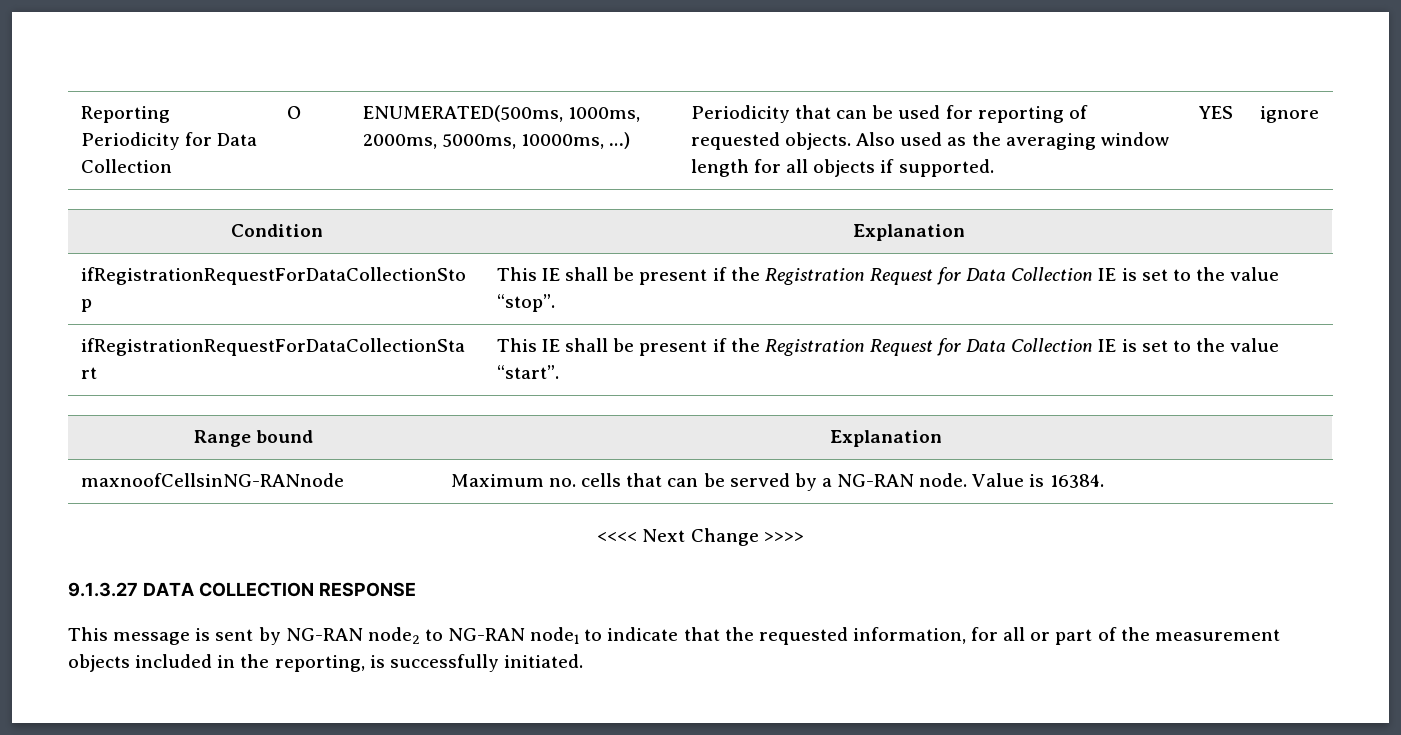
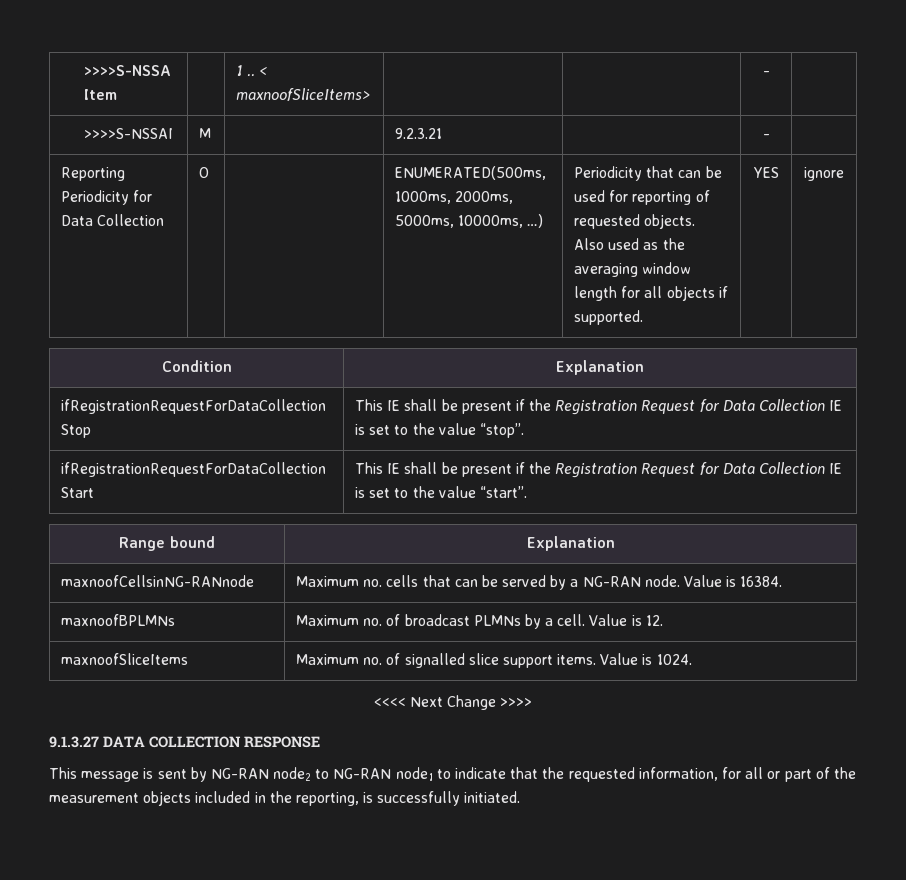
+ >>>>S-NSSA Item | | 1 .. < maxnoofSliceItems> | | | - |
+ >>>>S-NSSAI | M | | 9.2.3.21 | | - |
+ maxnoofBPLMNs | Maximum no. of broadcast PLMNs by a cell. Value is 12.
+ maxnoofSliceItems | Maximum no. of signalled slice support items. Value is 1024.

